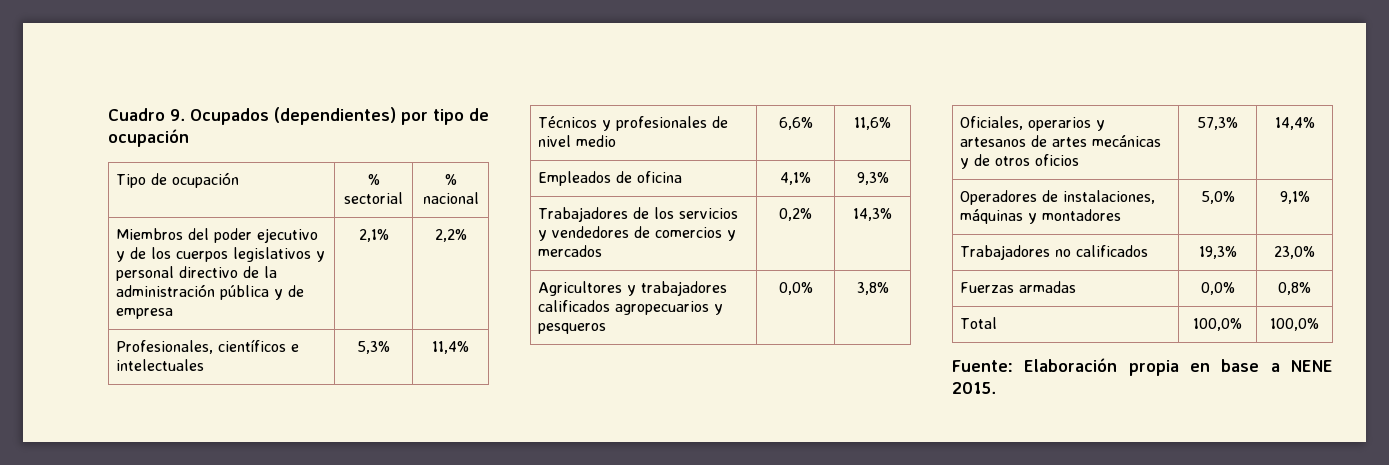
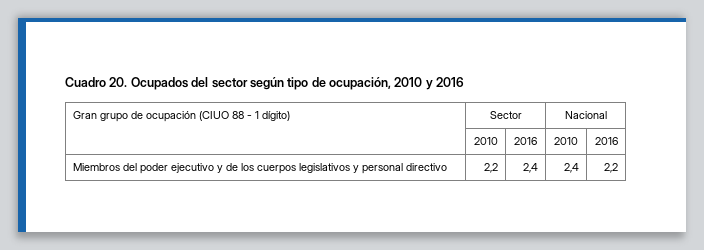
- Cuadro 9. Ocupados (dependientes) por tipo de ocupación
- Tipo de ocupación | % sectorial | % nacional
+ Cuadro 20. Ocupados del sector según tipo de ocupación, 2010 y 2016
+ Gran grupo de ocupación (CIUO 88 - 1 dígito) | Sector | Nacional
+ | 2010 | 2016 | 2010 | 2016
- Miembros del poder ejecutivo y de los cuerpos legislativos y personal directivo de la administración pública y de empresa | 2,1% | 2,2%
- Profesionales, científicos e intelectuales | 5,3% | 11,4%
- Técnicos y profesionales de nivel medio | 6,6% | 11,6%
- Empleados de oficina | 4,1% | 9,3%
- Trabajadores de los servicios y vendedores de comercios y mercados | 0,2% | 14,3%
- Agricultores y trabajadores calificados agropecuarios y pesqueros | 0,0% | 3,8%
- Oficiales, operarios y artesanos de artes mecánicas y de otros oficios | 57,3% | 14,4%
- Operadores de instalaciones, máquinas y montadores | 5,0% | 9,1%
- Trabajadores no calificados | 19,3% | 23,0%
- Fuerzas armadas | 0,0% | 0,8%
- Total | 100,0% | 100,0%
- Fuente: Elaboración propia en base a NENE 2015.
+ Miembros del poder ejecutivo y de los cuerpos legislativos y personal directivo | 2,2 | 2,4 | 2,4 | 2,2

